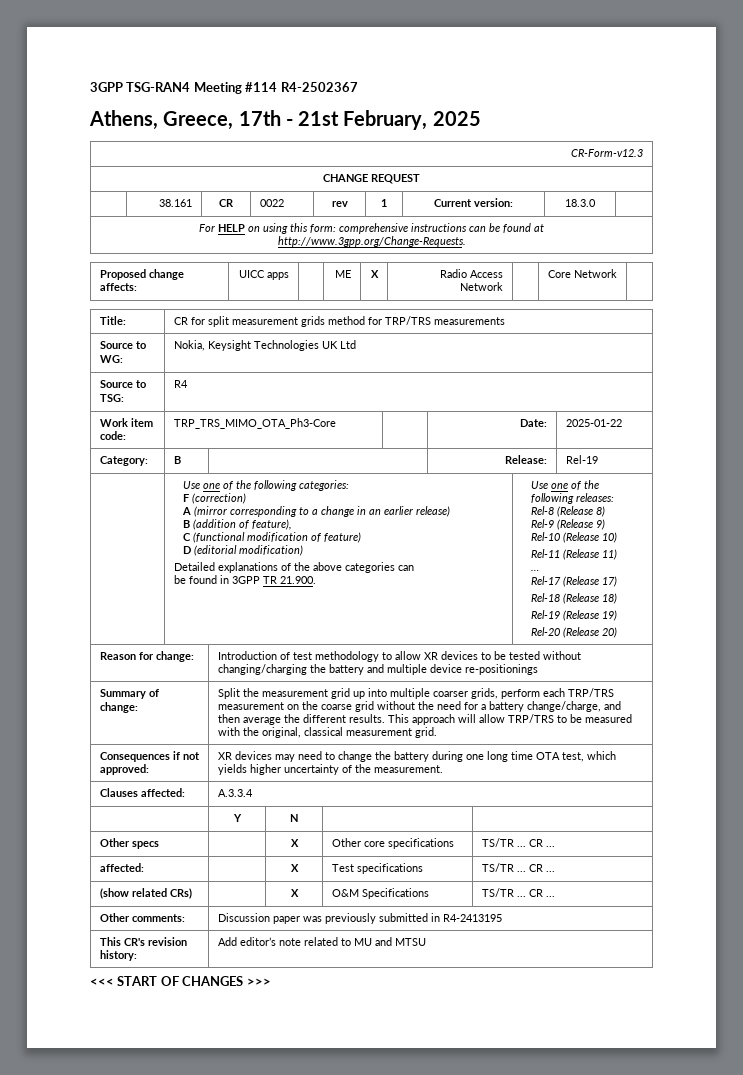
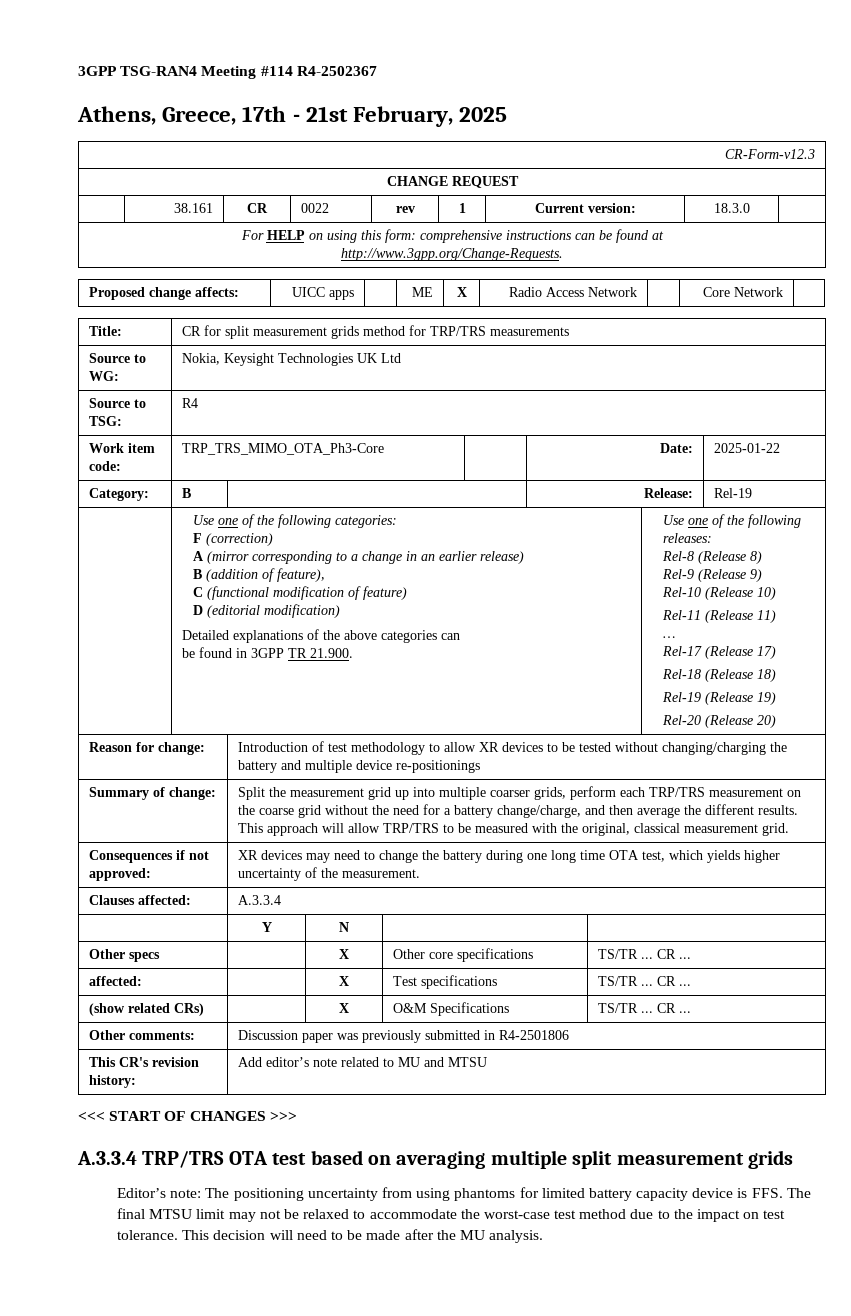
- Other comments: | Discussion paper was previously submitted in R4-2413195
+ Other comments: | Discussion paper was previously submitted in R4-2501806
+ A.3.3.4 TRP/TRS OTA test based on averaging multiple split measurement grids
+ Editor’s note: The positioning uncertainty from using phantoms for limited battery capacity device is FFS. The final MTSU limit may not be relaxed to accommodate the worst-case test method due to the impact on test tolerance. This decision will need to be made after the MU analysis.

